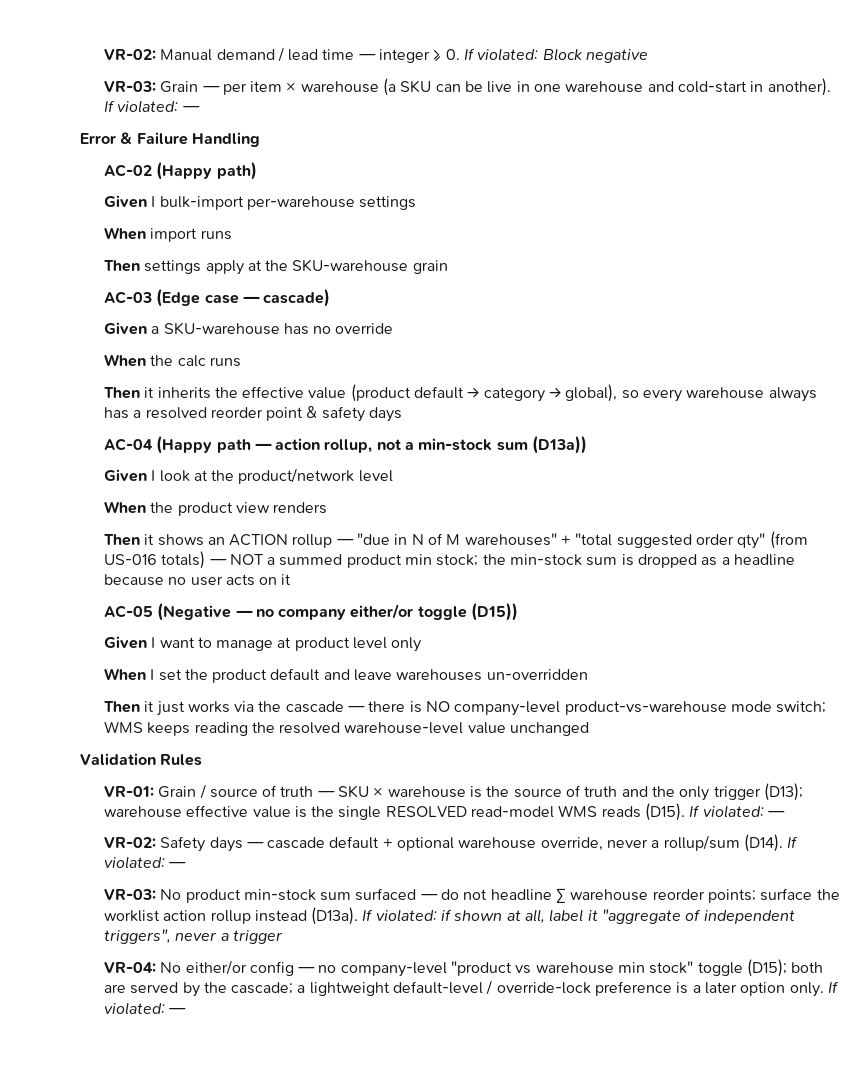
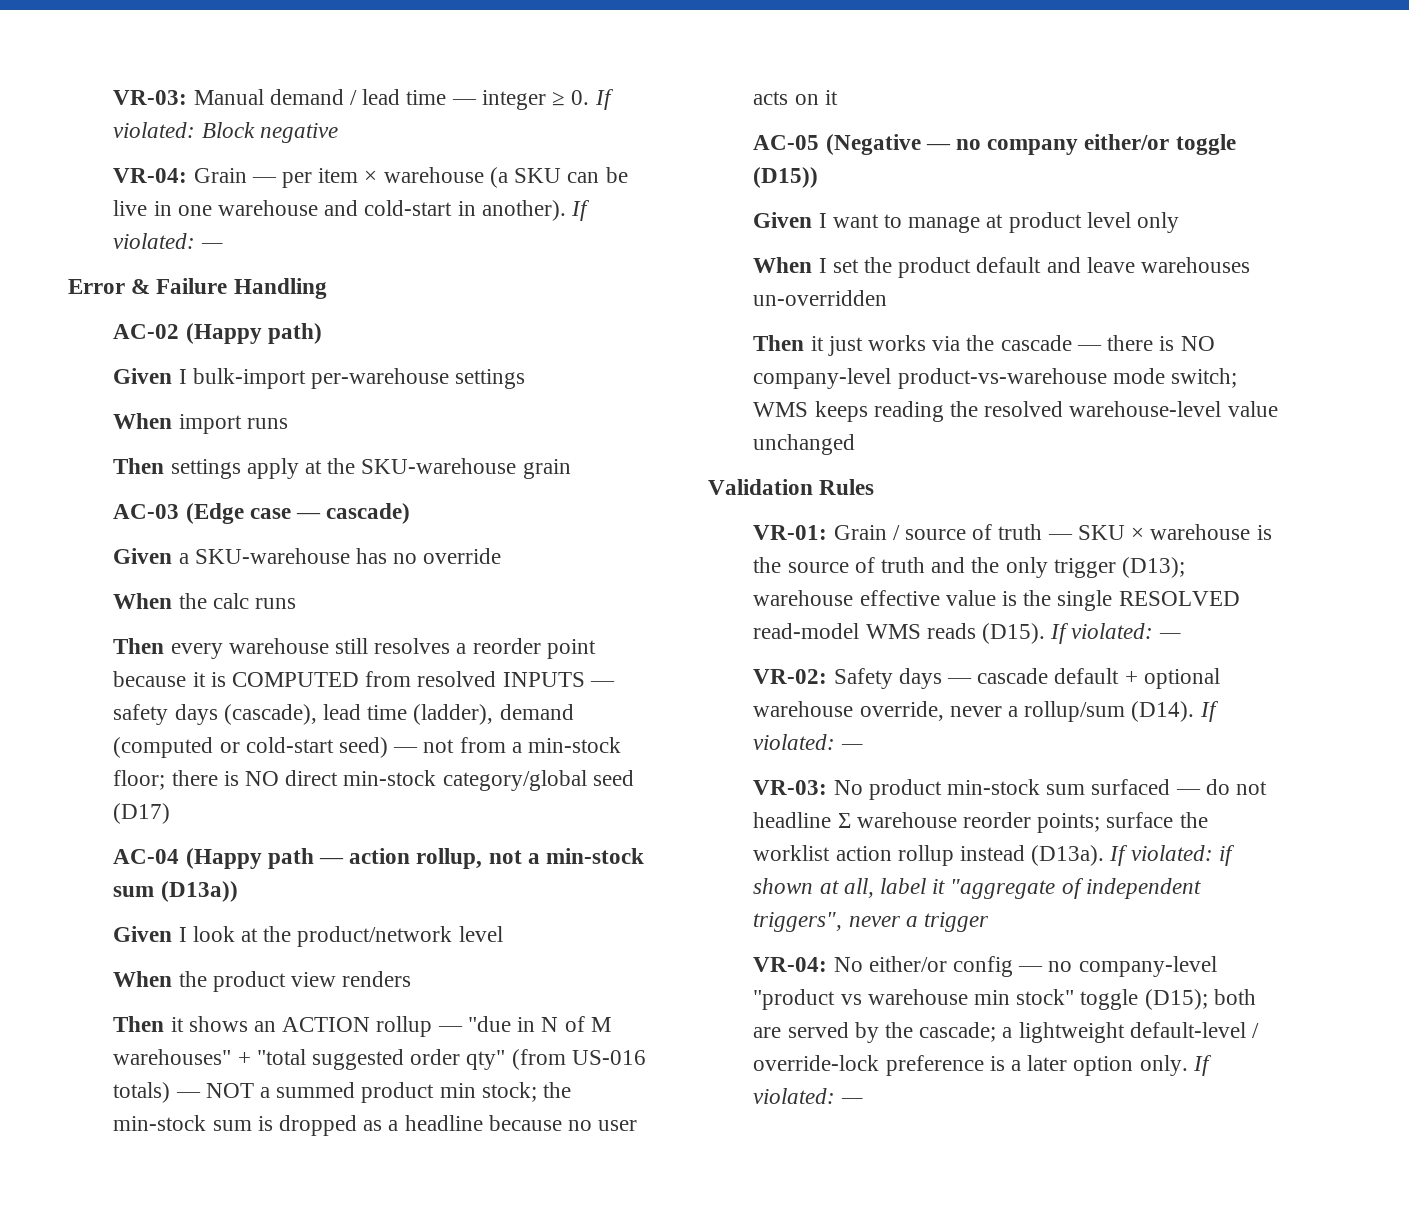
- VR-02: Manual demand / lead time — integer ≥ 0. If violated: Block negative
+ VR-03: Manual demand / lead time — integer ≥ 0. If violated: Block negative
- VR-03: Grain — per item × warehouse (a SKU can be live in one warehouse and cold-start in another).
+ VR-04: Grain — per item × warehouse (a SKU can be live in one warehouse and cold-start in another).
- Then it inherits the effective value (product default → category → global), so every warehouse always has a resolved reorder point & safety days
+ Then every warehouse still resolves a reorder point because it is COMPUTED from resolved INPUTS — safety days (cascade), lead time (ladder), demand (computed or cold-start seed) — not from a min-stock floor; there is NO direct min-stock category/global seed (D17)

